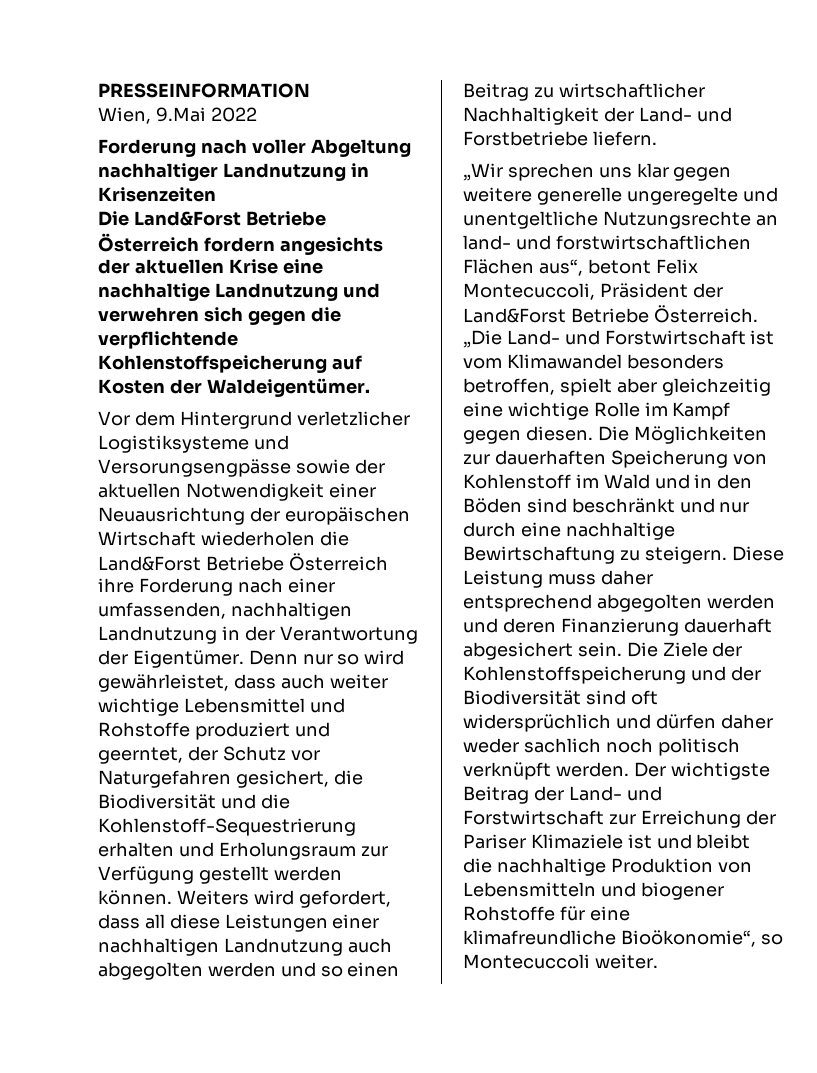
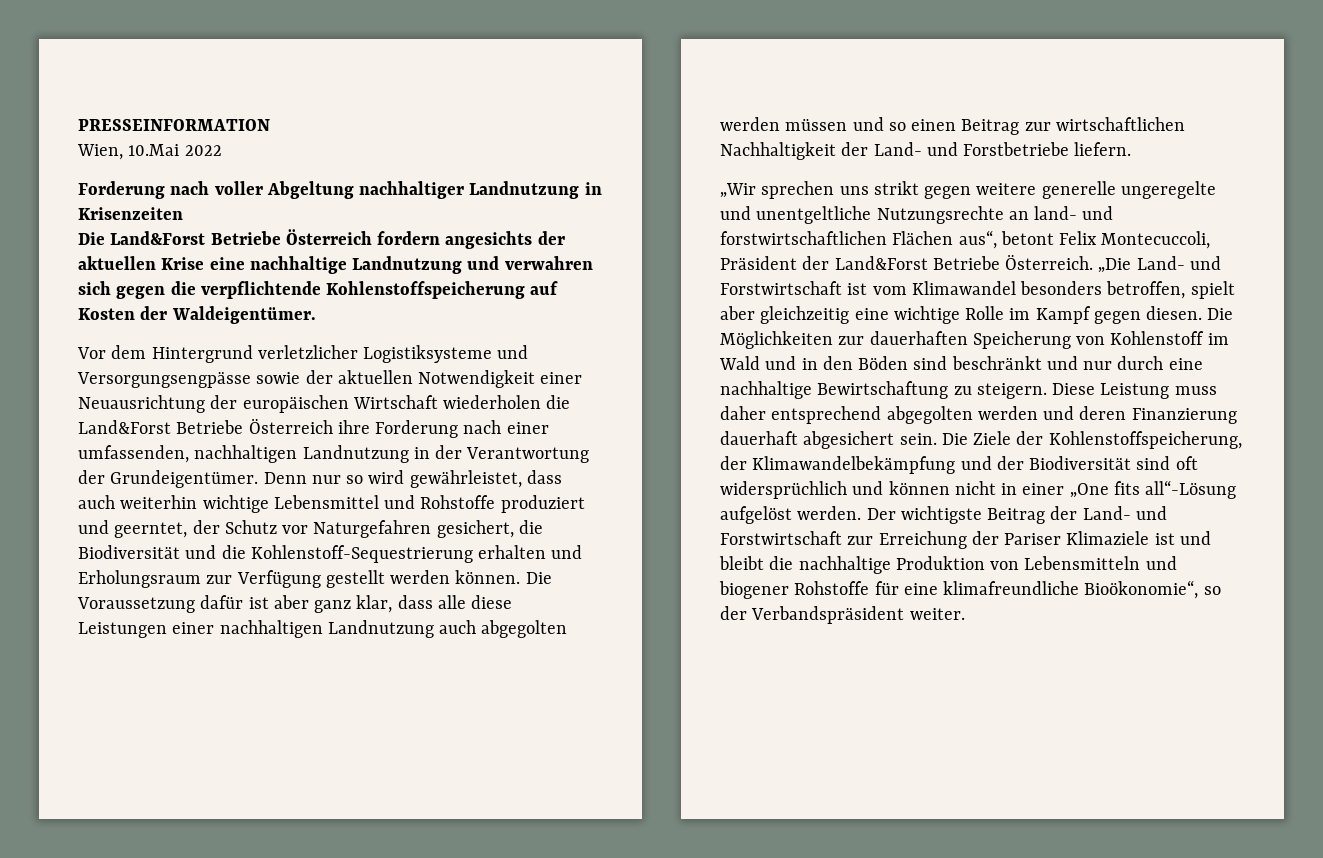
- Wien, 9.Mai 2022
+ Wien, 10.Mai 2022
- Die Land&Forst Betriebe Österreich fordern angesichts der aktuellen Krise eine nachhaltige Landnutzung und verwehren sich gegen die verpflichtende Kohlenstoffspeicherung auf Kosten der Waldeigentümer.
+ Die Land&Forst Betriebe Österreich fordern angesichts der aktuellen Krise eine nachhaltige Landnutzung und verwahren sich gegen die verpflichtende Kohlenstoffspeicherung auf Kosten der Waldeigentümer.
- Vor dem Hintergrund verletzlicher Logistiksysteme und Versorungsengpässe sowie der aktuellen Notwendigkeit einer Neuausrichtung der europäischen Wirtschaft wiederholen die Land&Forst Betriebe Österreich ihre Forderung nach einer umfassenden, nachhaltigen Landnutzung in der Verantwortung der Eigentümer.
+ Vor dem Hintergrund verletzlicher Logistiksysteme und Versorgungsengpässe sowie der aktuellen Notwendigkeit einer Neuausrichtung der europäischen Wirtschaft wiederholen die Land&Forst Betriebe Österreich ihre Forderung nach einer umfassenden, nachhaltigen Landnutzung in der Verantwortung der Grundeigentümer.
- Denn nur so wird gewährleistet, dass auch weiter wichtige Lebensmittel und Rohstoffe produziert und geerntet, der Schutz vor Naturgefahren gesichert, die Biodiversität und die Kohlenstoff-Sequestrierung erhalten und Erholungsraum zur Verfügung gestellt werden können.
+ Denn nur so wird gewährleistet, dass auch weiterhin wichtige Lebensmittel und Rohstoffe produziert und geerntet, der Schutz vor Naturgefahren gesichert, die Biodiversität und die Kohlenstoff-Sequestrierung erhalten und Erholungsraum zur Verfügung gestellt werden können.
- Weiters wird gefordert, dass all diese Leistungen einer nachhaltigen Landnutzung auch abgegolten werden und so einen Beitrag zu wirtschaftlicher Nachhaltigkeit der Land- und Forstbetriebe liefern.
+ Die Voraussetzung dafür ist aber ganz klar, dass alle diese Leistungen einer nachhaltigen Landnutzung auch abgegolten werden müssen und so einen Beitrag zur wirtschaftlichen Nachhaltigkeit der Land- und Forstbetriebe liefern.
- „Wir sprechen uns klar gegen weitere generelle ungeregelte und unentgeltliche Nutzungsrechte an land- und forstwirtschaftlichen Flächen aus“, betont Felix Montecuccoli, Präsident der Land&Forst Betriebe Österreich.
+ „Wir sprechen uns strikt gegen weitere generelle ungeregelte und unentgeltliche Nutzungsrechte an land- und forstwirtschaftlichen Flächen aus“, betont Felix Montecuccoli, Präsident der Land&Forst Betriebe Österreich.
- Die Ziele der Kohlenstoffspeicherung und der Biodiversität sind oft widersprüchlich und dürfen daher weder sachlich noch politisch verknüpft werden.
+ Die Ziele der Kohlenstoffspeicherung, der Klimawandelbekämpfung und der Biodiversität sind oft widersprüchlich und können nicht in einer „One fits all“-Lösung aufgelöst werden.
- Der wichtigste Beitrag der Land- und Forstwirtschaft zur Erreichung der Pariser Klimaziele ist und bleibt die nachhaltige Produktion von Lebensmitteln und biogener Rohstoffe für eine klimafreundliche Bioökonomie“, so Montecuccoli weiter.
+ Der wichtigste Beitrag der Land- und Forstwirtschaft zur Erreichung der Pariser Klimaziele ist und bleibt die nachhaltige Produktion von Lebensmitteln und biogener Rohstoffe für eine klimafreundliche Bioökonomie“, so der Verbandspräsident weiter.

